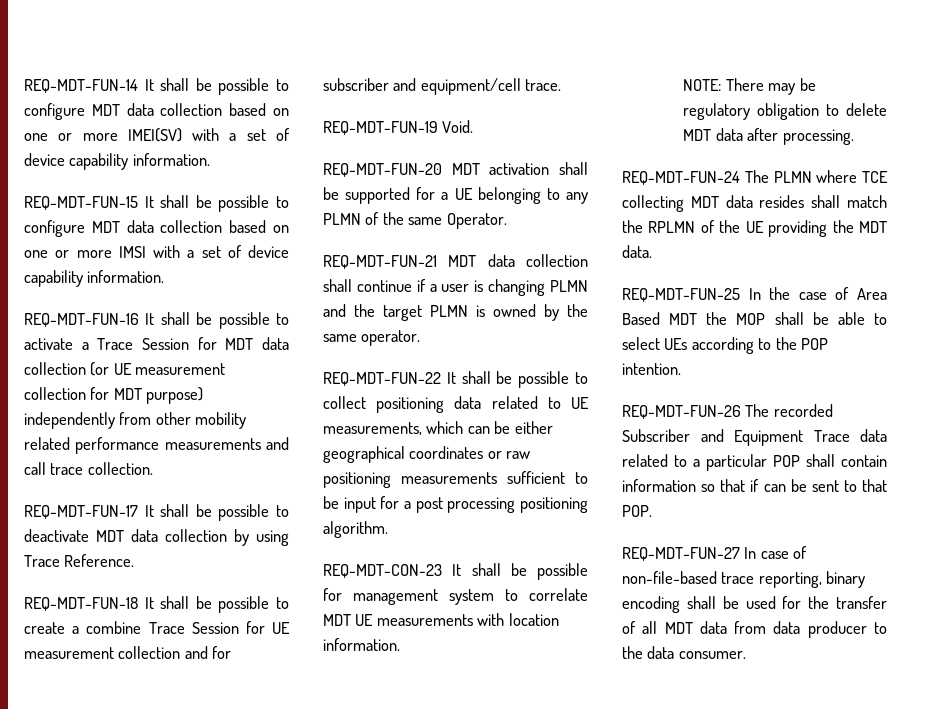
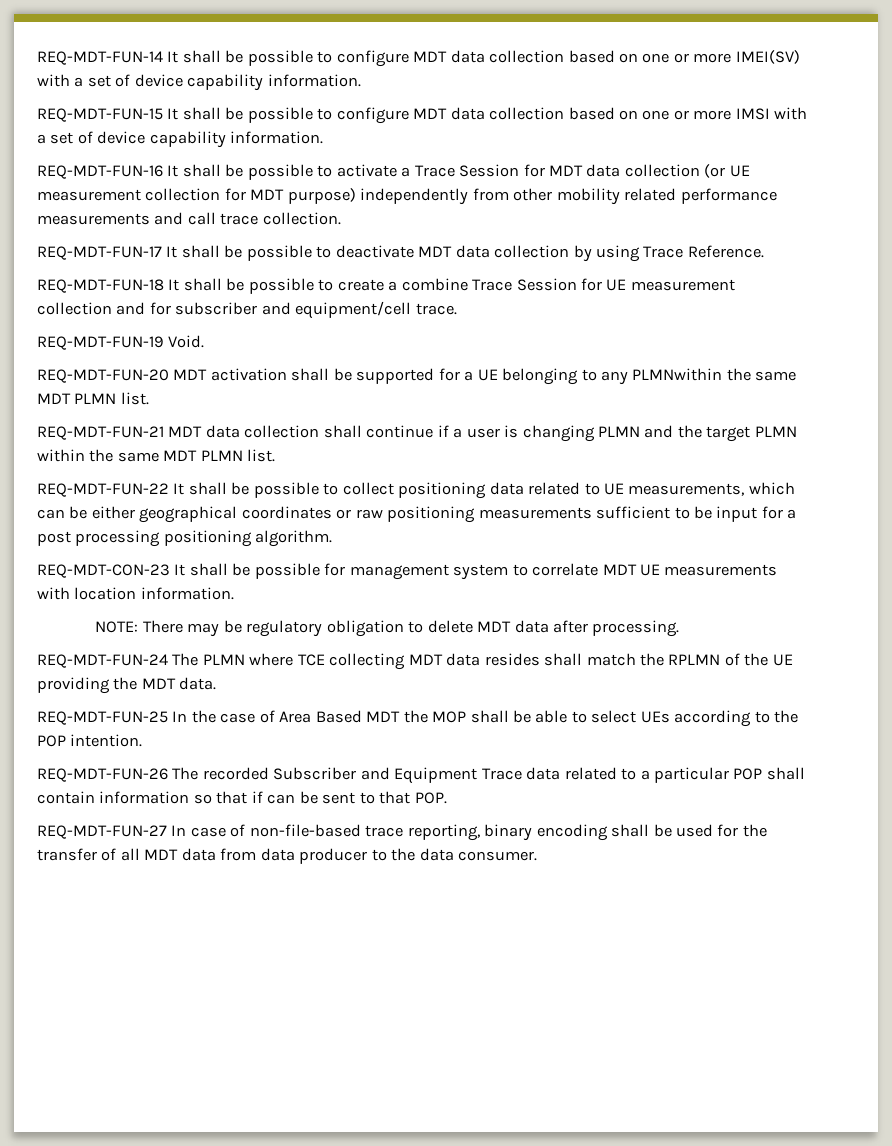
- REQ-MDT-FUN-20 MDT activation shall be supported for a UE belonging to any PLMN of the same Operator.
+ REQ-MDT-FUN-20 MDT activation shall be supported for a UE belonging to any PLMNwithin the same MDT PLMN list.
- REQ-MDT-FUN-21 MDT data collection shall continue if a user is changing PLMN and the target PLMN is owned by the same operator.
+ REQ-MDT-FUN-21 MDT data collection shall continue if a user is changing PLMN and the target PLMN within the same MDT PLMN list.

